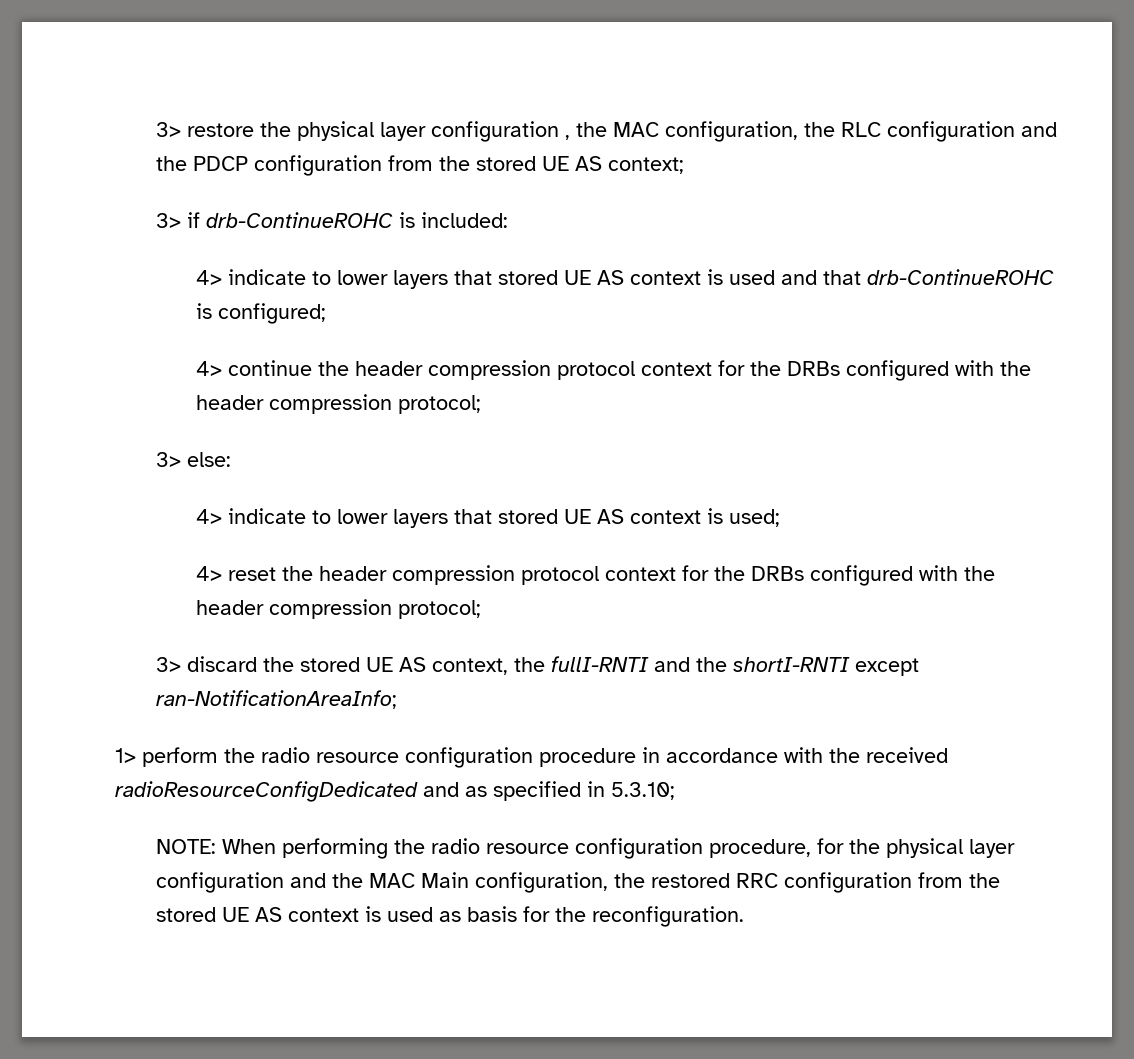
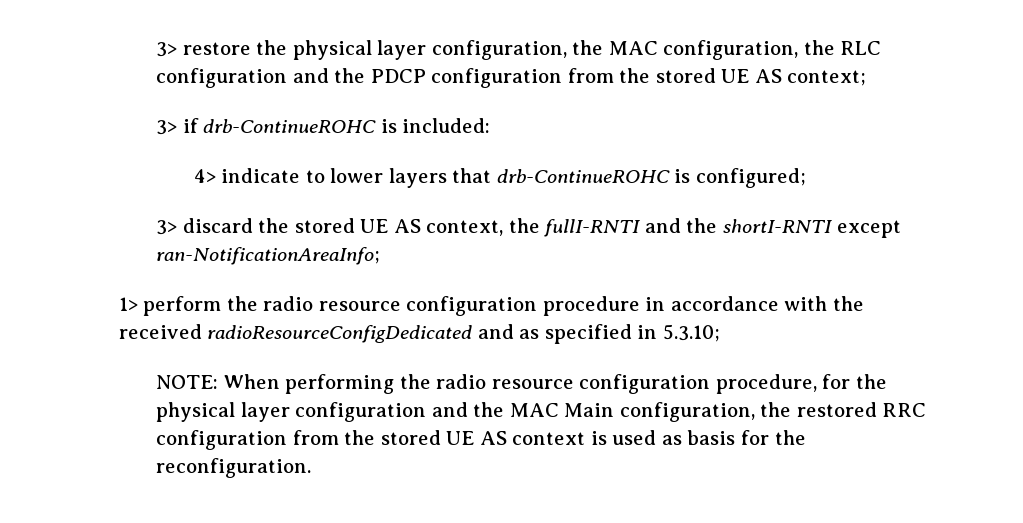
- 3> restore the physical layer configuration , the MAC configuration, the RLC configuration and the PDCP configuration from the stored UE AS context;
+ 3> restore the physical layer configuration, the MAC configuration, the RLC configuration and the PDCP configuration from the stored UE AS context;
- 4> indicate to lower layers that stored UE AS context is used and that drb-ContinueROHC is configured;
- 4> continue the header compression protocol context for the DRBs configured with the header compression protocol;
- 3> else:
- 4> indicate to lower layers that stored UE AS context is used;
- 4> reset the header compression protocol context for the DRBs configured with the header compression protocol;
+ 4> indicate to lower layers that drb-ContinueROHC is configured;

